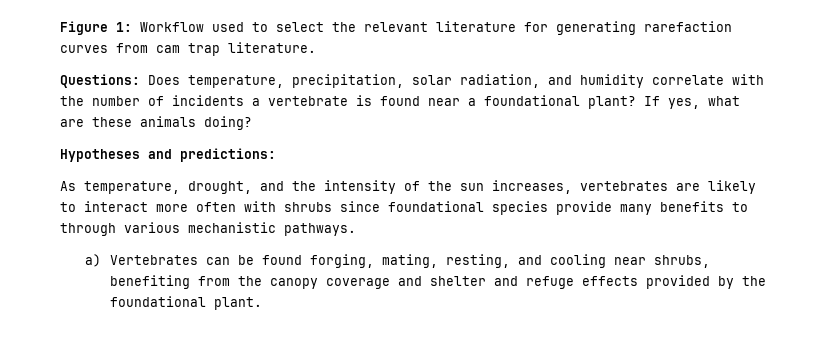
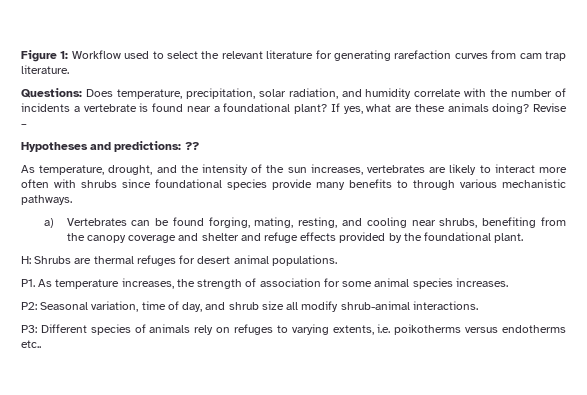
+ Revise –
- Hypotheses and predictions:
+ Hypotheses and predictions: ??
+ H: Shrubs are thermal refuges for desert animal populations.
+ P1. As temperature increases, the strength of association for some animal species increases.
+ P2: Seasonal variation, time of day, and shrub size all modify shrub-animal interactions.
+ P3: Different species of animals rely on refuges to varying extents, i.e. poikotherms versus endotherms etc..

